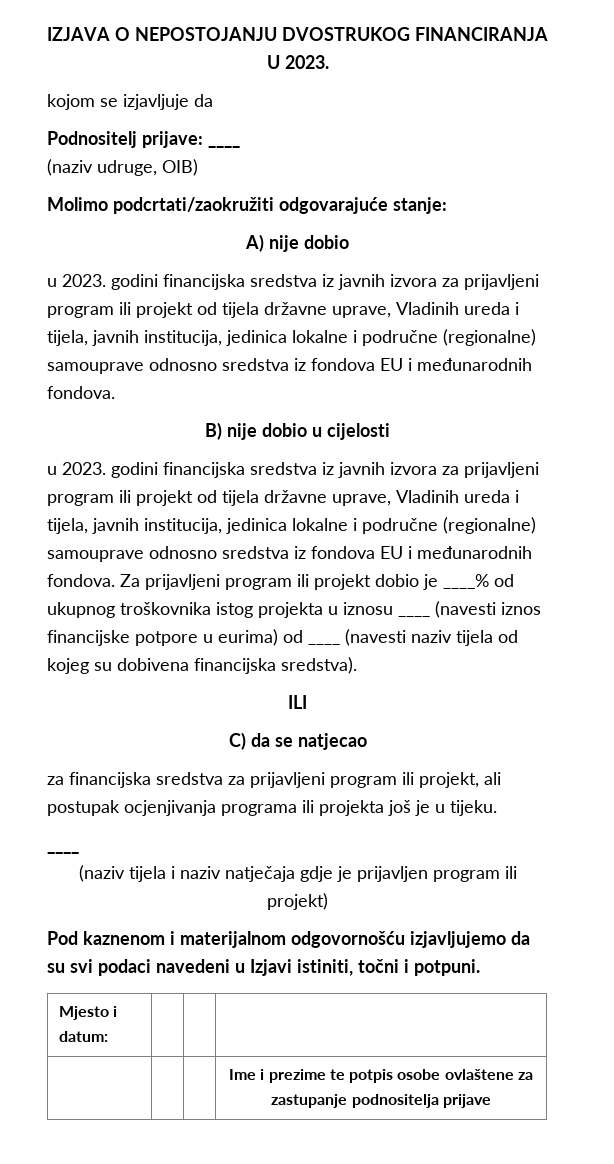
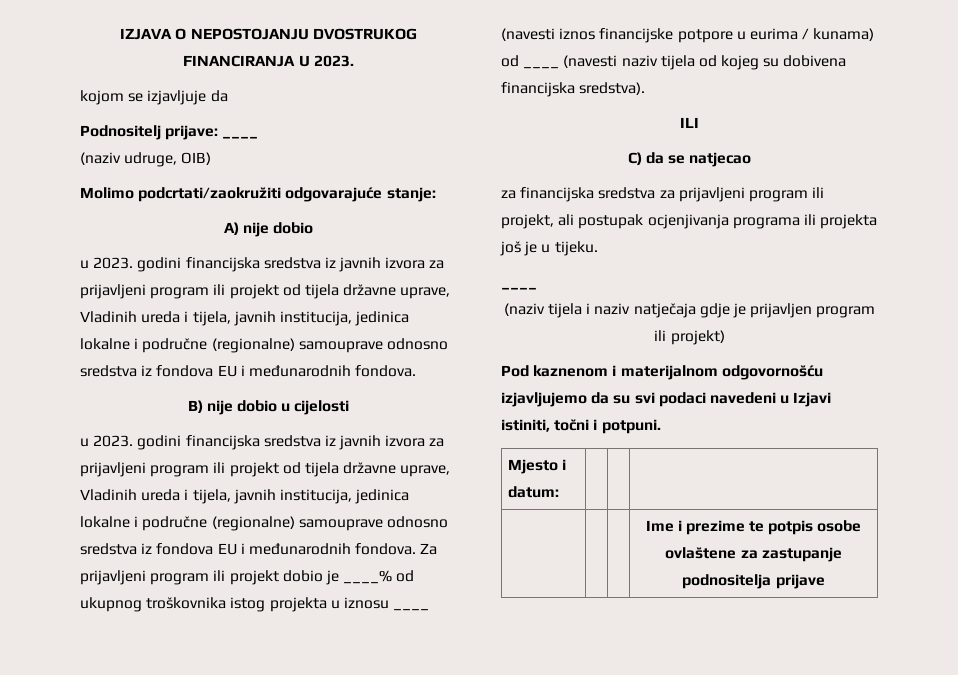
- Za prijavljeni program ili projekt dobio je ____% od ukupnog troškovnika istog projekta u iznosu ____ (navesti iznos financijske potpore u eurima) od ____ (navesti naziv tijela od kojeg su dobivena financijska sredstva).
+ Za prijavljeni program ili projekt dobio je ____% od ukupnog troškovnika istog projekta u iznosu ____ (navesti iznos financijske potpore u eurima / kunama) od ____ (navesti naziv tijela od kojeg su dobivena financijska sredstva).

